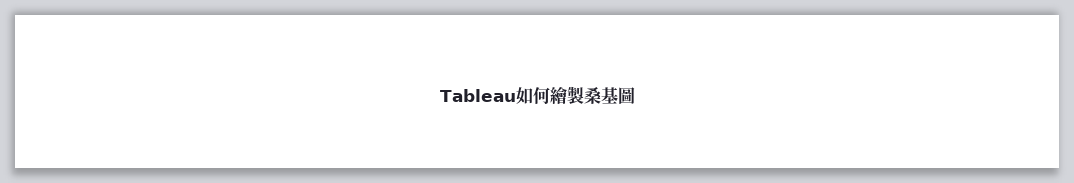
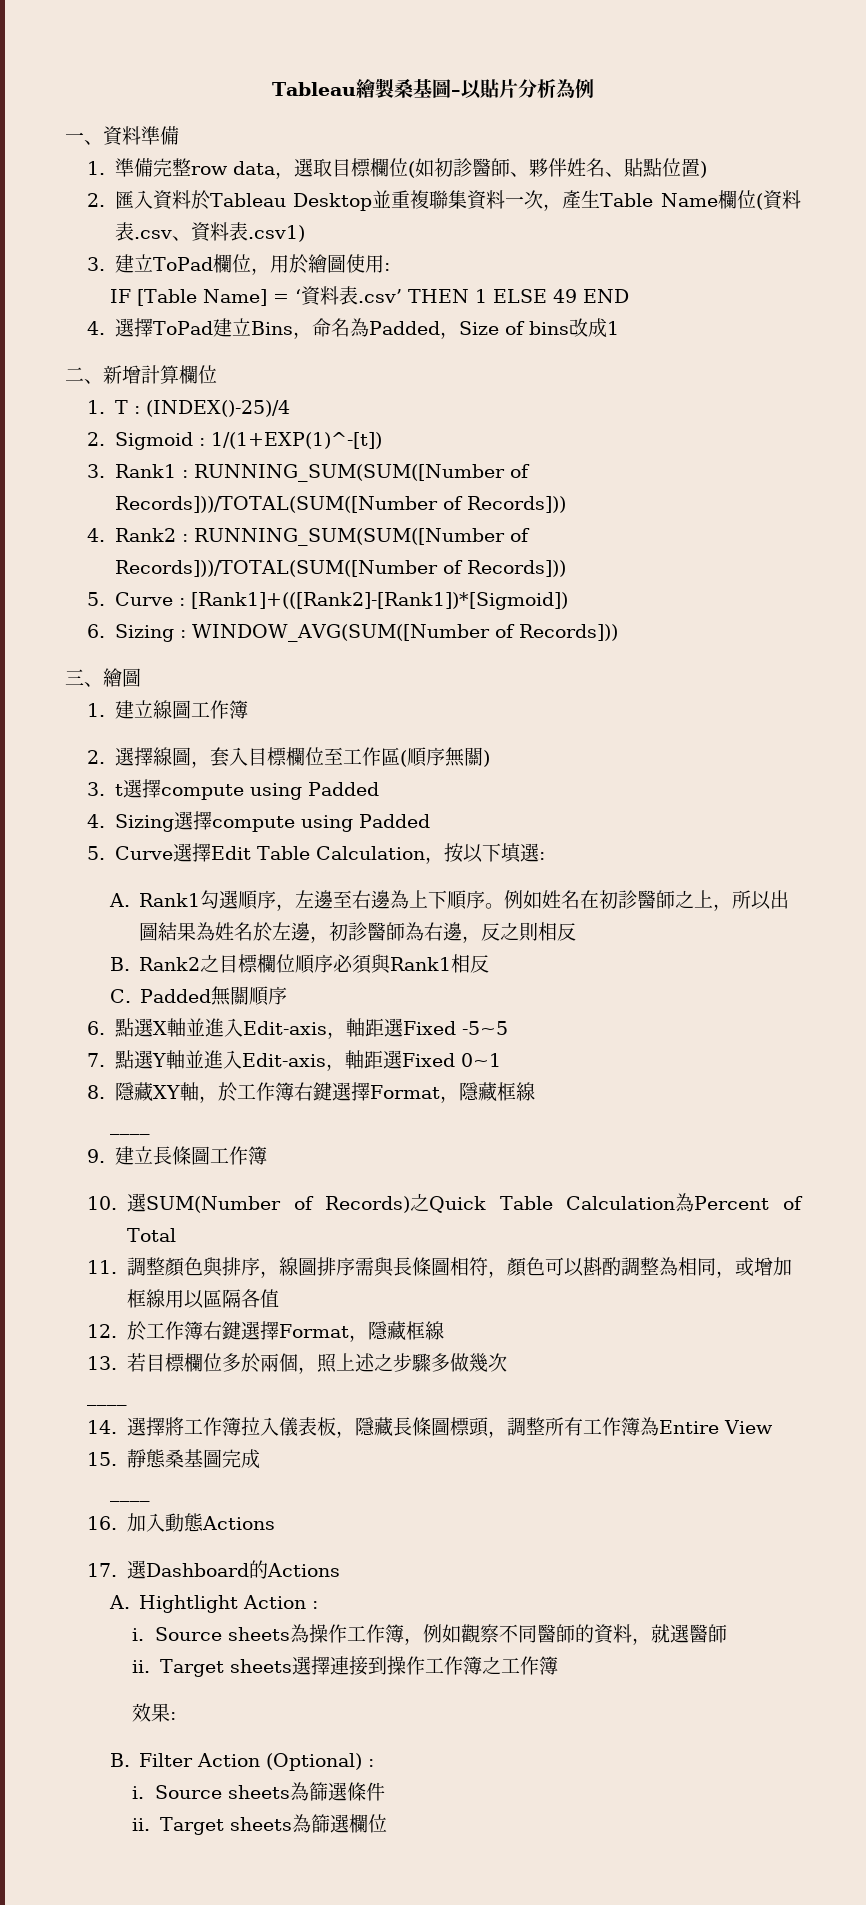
- Tableau如何繪製桑基圖
+ Tableau繪製桑基圖–以貼片分析為例
+ 一、資料準備
+ 1.準備完整row data，選取目標欄位(如初診醫師、夥伴姓名、貼點位置)
+ 2.匯入資料於Tableau Desktop並重複聯集資料一次，產生Table Name欄位(資料表.csv、資料表.csv1)
+ 3.建立ToPad欄位，用於繪圖使用:
+ IF [Table Name] = ‘資料表.csv’ THEN 1 ELSE 49 END
+ 4.選擇ToPad建立Bins，命名為Padded，Size of bins改成1
+ 二、新增計算欄位
+ 1. T : (INDEX()-25)/4
+ 2. Sigmoid : 1/(1+EXP(1)^-[t])
+ 3. Rank1 : RUNNING_SUM(SUM([Number of Records]))/TOTAL(SUM([Number of Records]))
+ 4. Rank2 : RUNNING_SUM(SUM([Number of Records]))/TOTAL(SUM([Number of Records]))
+ 5. Curve : [Rank1]+(([Rank2]-[Rank1])*[Sigmoid])
+ 6. Sizing : WINDOW_AVG(SUM([Number of Records]))
+ 三、繪圖
+ 1.建立線圖工作簿
+ 2.選擇線圖，套入目標欄位至工作區(順序無關)
+ 3. t選擇compute using Padded
+ 4. Sizing選擇compute using Padded
+ 5. Curve選擇Edit Table Calculation，按以下填選:
+ A. Rank1勾選順序，左邊至右邊為上下順序。例如姓名在初診醫師之上，所以出圖結果為姓名於左邊，初診醫師為右邊，反之則相反
+ B. Rank2之目標欄位順序必須與Rank1相反
+ C. Padded無關順序
+ 6.點選X軸並進入Edit-axis，軸距選Fixed -5~5
+ 7.點選Y軸並進入Edit-axis，軸距選Fixed 0~1
+ 8.隱藏XY軸，於工作簿右鍵選擇Format，隱藏框線
+ ____
+ 9.建立長條圖工作簿
+ 10.選SUM(Number of Records)之Quick Table Calculation為Percent of Total
+ 11.調整顏色與排序，線圖排序需與長條圖相符，顏色可以斟酌調整為相同，或增加框線用以區隔各值
+ 12.於工作簿右鍵選擇Format，隱藏框線
+ 13.若目標欄位多於兩個，照上述之步驟多做幾次
+ ____
+ 14.選擇將工作簿拉入儀表板，隱藏長條圖標頭，調整所有工作簿為Entire View
+ 15.靜態桑基圖完成
+ ____
+ 16.加入動態Actions
+ 17.選Dashboard的Actions
+ A. Hightlight Action :
+ i. Source sheets為操作工作簿，例如觀察不同醫師的資料，就選醫師
+ ii. Target sheets選擇連接到操作工作簿之工作簿
+ 效果:
+ B. Filter Action (Optional) :
+ i. Source sheets為篩選條件
+ ii. Target sheets為篩選欄位

